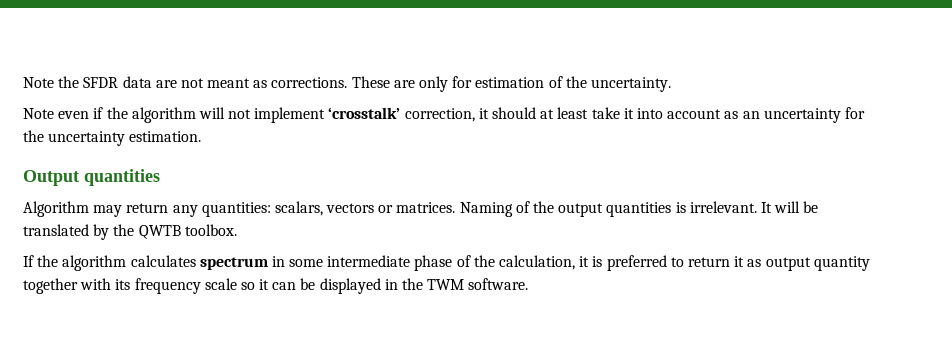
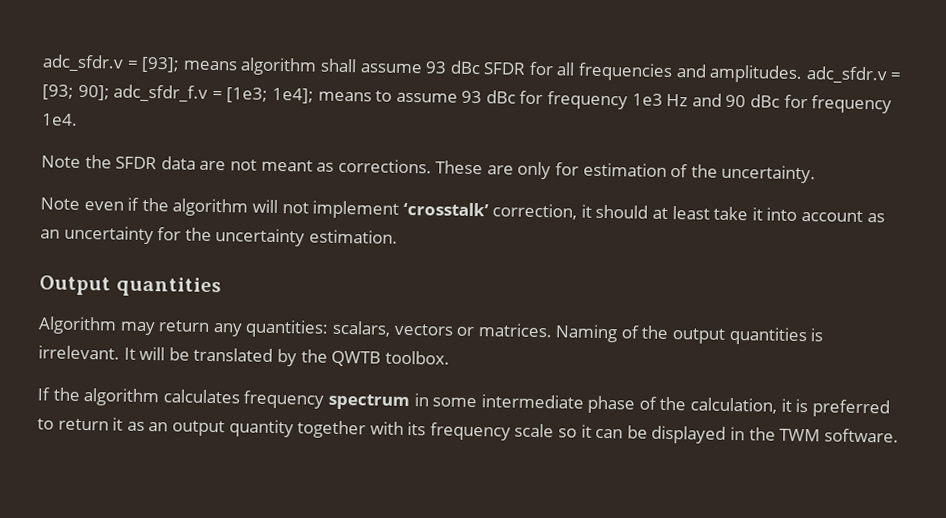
+ adc_sfdr.v = [93]; means algorithm shall assume 93 dBc SFDR for all frequencies and amplitudes. adc_sfdr.v = [93; 90]; adc_sfdr_f.v = [1e3; 1e4]; means to assume 93 dBc for frequency 1e3 Hz and 90 dBc for frequency 1e4.
- If the algorithm calculates spectrum in some intermediate phase of the calculation, it is preferred to return it as output quantity together with its frequency scale so it can be displayed in the TWM software.
+ If the algorithm calculates frequency spectrum in some intermediate phase of the calculation, it is preferred to return it as an output quantity together with its frequency scale so it can be displayed in the TWM software.

